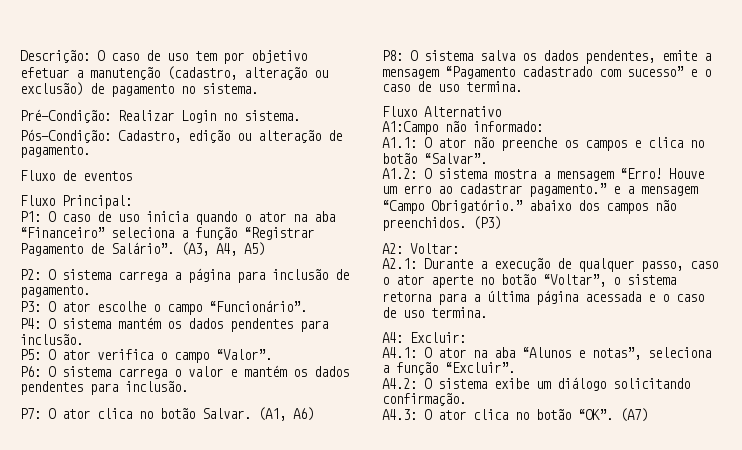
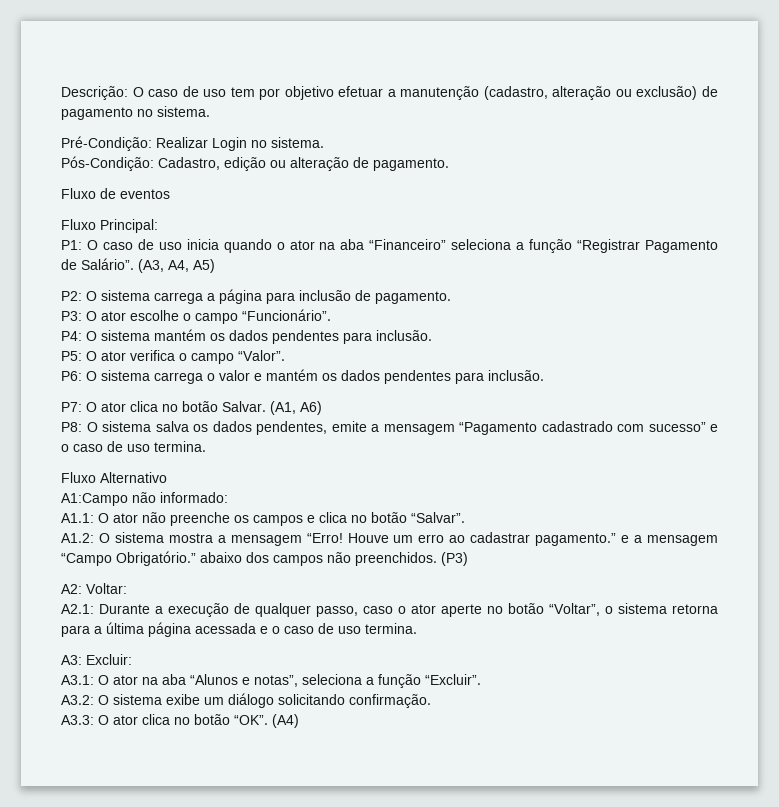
- A4: Excluir:
+ A3: Excluir:
- A4.1: O ator na aba “Alunos e notas”, seleciona a função “Excluir”.
+ A3.1: O ator na aba “Alunos e notas”, seleciona a função “Excluir”.
- A4.2: O sistema exibe um diálogo solicitando confirmação.
+ A3.2: O sistema exibe um diálogo solicitando confirmação.
- A4.3: O ator clica no botão “OK”. (A7)
+ A3.3: O ator clica no botão “OK”. (A4)

